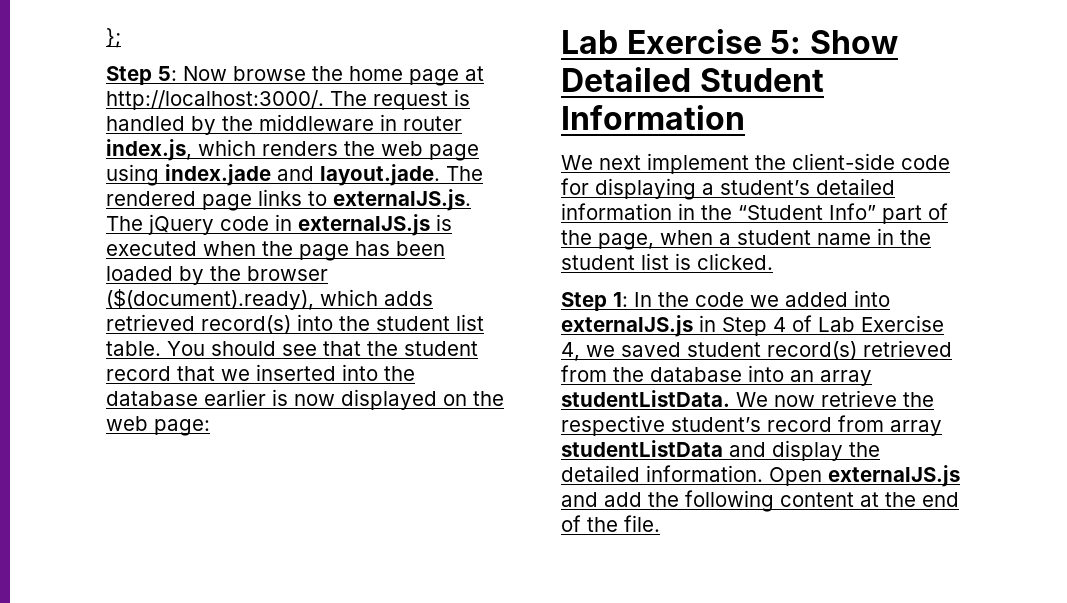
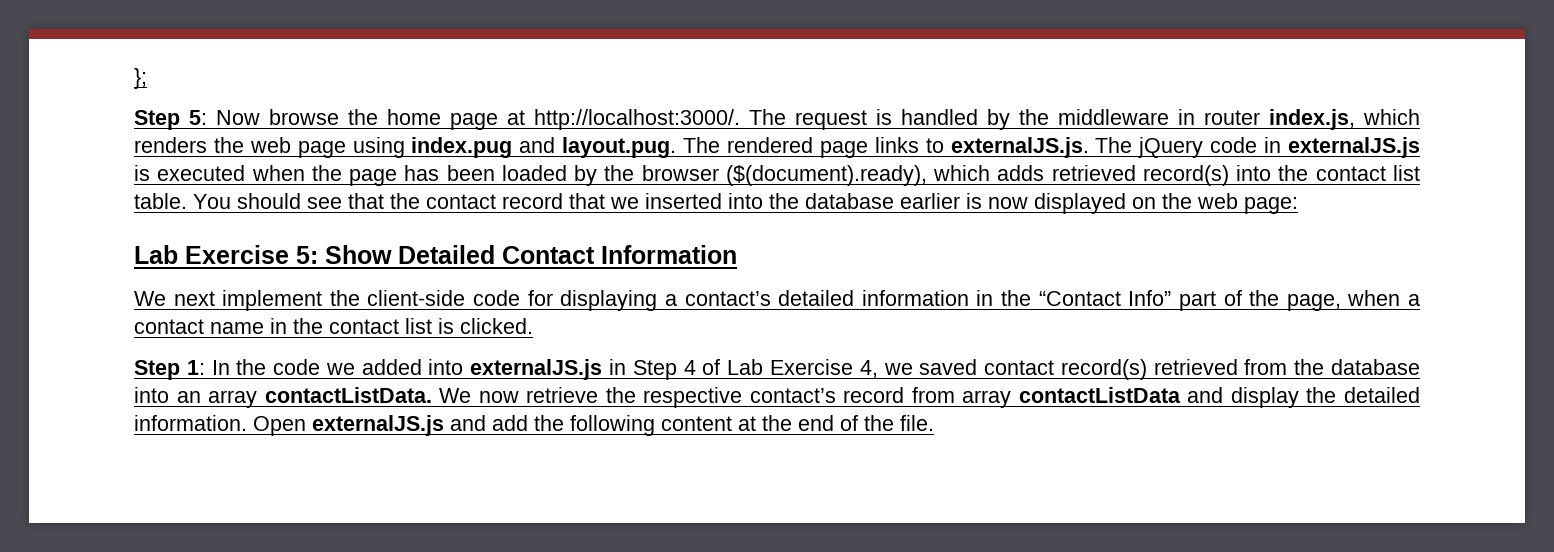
- The request is handled by the middleware in router index.js, which renders the web page using index.jade and layout.jade. The rendered page links to externalJS.js. The jQuery code in externalJS.js is executed when the page has been loaded by the browser ($(document).ready), which adds retrieved record(s) into the student list table.
+ The request is handled by the middleware in router index.js, which renders the web page using index.pug and layout.pug. The rendered page links to externalJS.js. The jQuery code in externalJS.js is executed when the page has been loaded by the browser ($(document).ready), which adds retrieved record(s) into the contact list table.
- You should see that the student record that we inserted into the database earlier is now displayed on the web page:
+ You should see that the contact record that we inserted into the database earlier is now displayed on the web page:
- Lab Exercise 5: Show Detailed Student Information
+ Lab Exercise 5: Show Detailed Contact Information
- We next implement the client-side code for displaying a student’s detailed information in the “Student Info” part of the page, when a student name in the student list is clicked.
+ We next implement the client-side code for displaying a contact’s detailed information in the “Contact Info” part of the page, when a contact name in the contact list is clicked.
- Step 1: In the code we added into externalJS.js in Step 4 of Lab Exercise 4, we saved student record(s) retrieved from the database into an array studentListData.
+ Step 1: In the code we added into externalJS.js in Step 4 of Lab Exercise 4, we saved contact record(s) retrieved from the database into an array contactListData.
- We now retrieve the respective student’s record from array studentListData and display the detailed information.
+ We now retrieve the respective contact’s record from array contactListData and display the detailed information.

